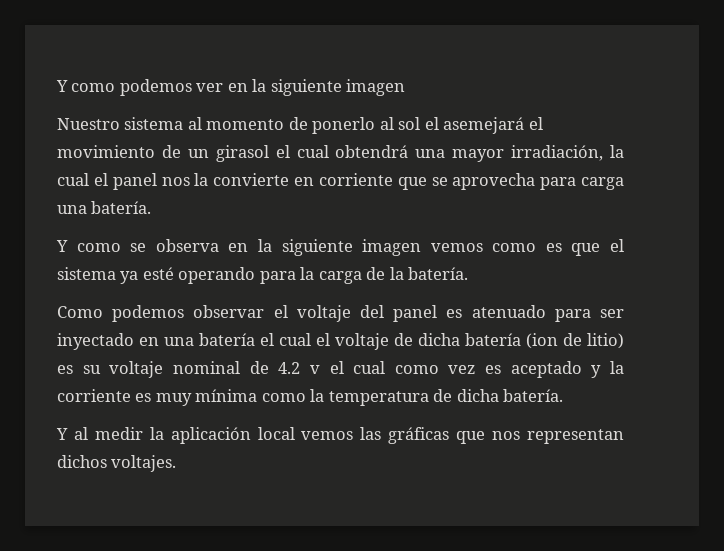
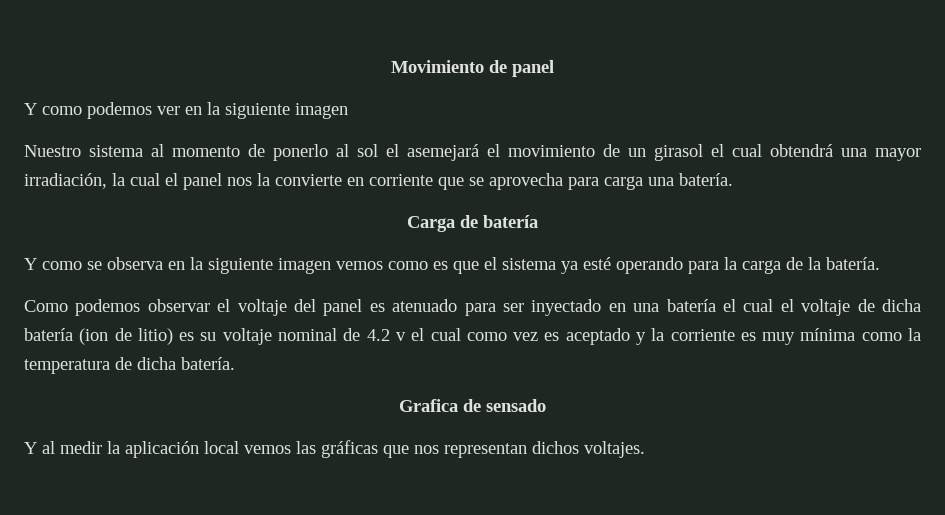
+ Movimiento de panel
+ Carga de batería
+ Grafica de sensado

